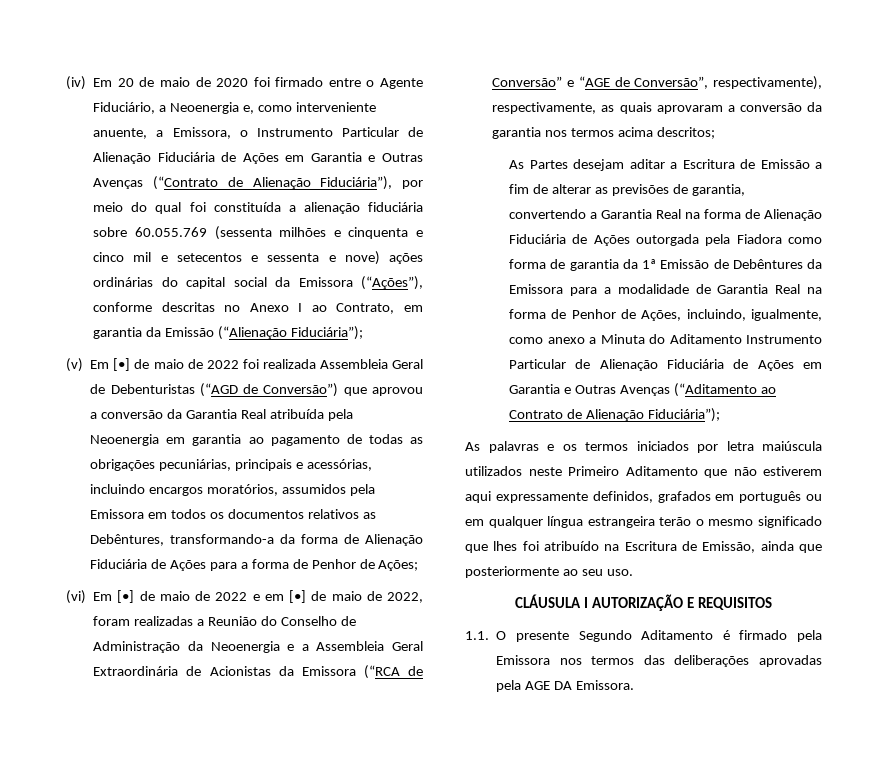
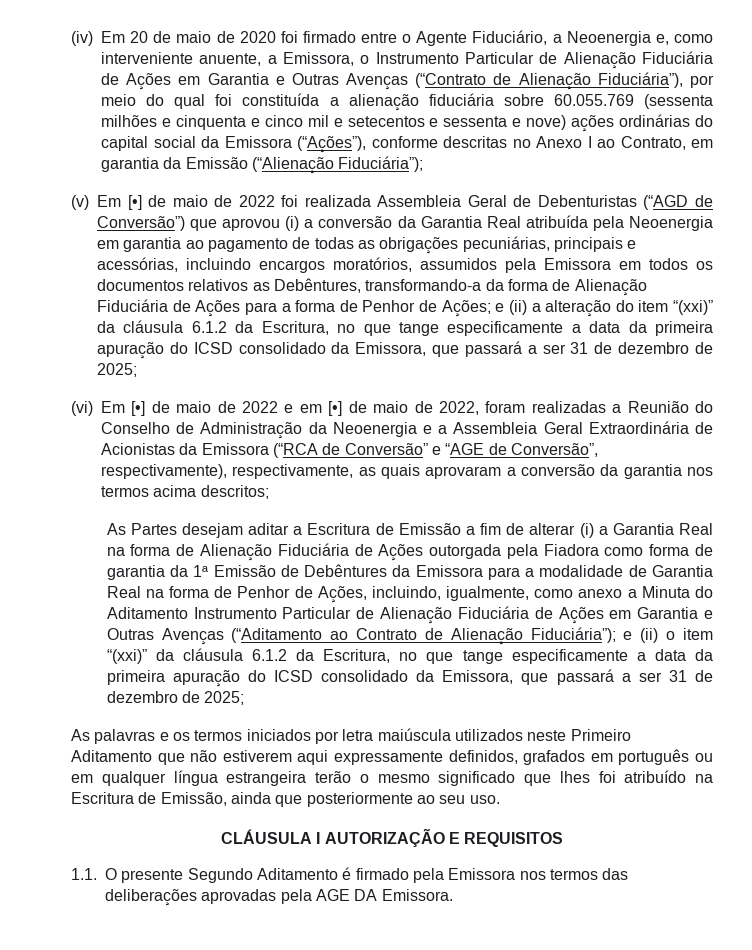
- (v) Em [•] de maio de 2022 foi realizada Assembleia Geral de Debenturistas (“AGD de Conversão”) que aprovou a conversão da Garantia Real atribuída pela Neoenergia em garantia ao pagamento de todas as obrigações pecuniárias, principais e acessórias, incluindo encargos moratórios, assumidos pela Emissora em todos os documentos relativos as Debêntures, transformando-a da forma de Alienação Fiduciária de Ações para a forma de Penhor de Ações;
+ (v) Em [•] de maio de 2022 foi realizada Assembleia Geral de Debenturistas (“AGD de Conversão”) que aprovou (i) a conversão da Garantia Real atribuída pela Neoenergia em garantia ao pagamento de todas as obrigações pecuniárias, principais e acessórias, incluindo encargos moratórios, assumidos pela Emissora em todos os documentos relativos as Debêntures, transformando-a da forma de Alienação Fiduciária de Ações para a forma de Penhor de Ações; e (ii) a alteração do item “(xxi)” da cláusula 6.1.2 da Escritura, no que tange especificamente a data da primeira apuração do ICSD consolidado da Emissora, que passará a ser 31 de dezembro de 2025;
- As Partes desejam aditar a Escritura de Emissão a fim de alterar as previsões de garantia, convertendo a Garantia Real na forma de Alienação Fiduciária de Ações outorgada pela Fiadora como forma de garantia da 1ª Emissão de Debêntures da Emissora para a modalidade de Garantia Real na forma de Penhor de Ações, incluindo, igualmente, como anexo a Minuta do Aditamento Instrumento Particular de Alienação Fiduciária de Ações em Garantia e Outras Avenças (“Aditamento ao Contrato de Alienação Fiduciária”);
+ As Partes desejam aditar a Escritura de Emissão a fim de alterar (i) a Garantia Real na forma de Alienação Fiduciária de Ações outorgada pela Fiadora como forma de garantia da 1ª Emissão de Debêntures da Emissora para a modalidade de Garantia Real na forma de Penhor de Ações, incluindo, igualmente, como anexo a Minuta do Aditamento Instrumento Particular de Alienação Fiduciária de Ações em Garantia e Outras Avenças (“Aditamento ao Contrato de Alienação Fiduciária”); e (ii) o item “(xxi)” da cláusula 6.1.2 da Escritura, no que tange especificamente a data da primeira apuração do ICSD consolidado da Emissora, que passará a ser 31 de dezembro de 2025;

